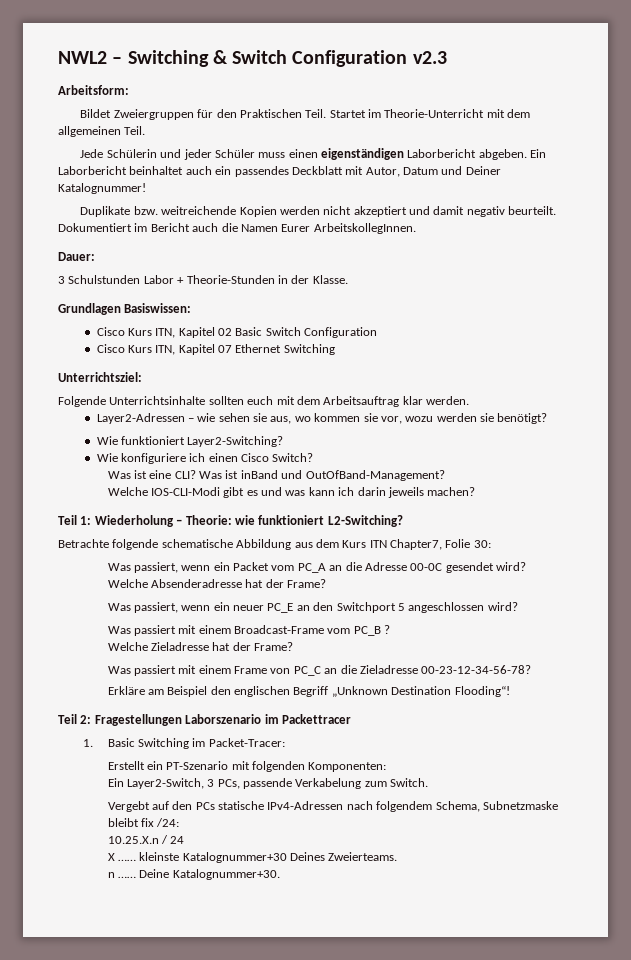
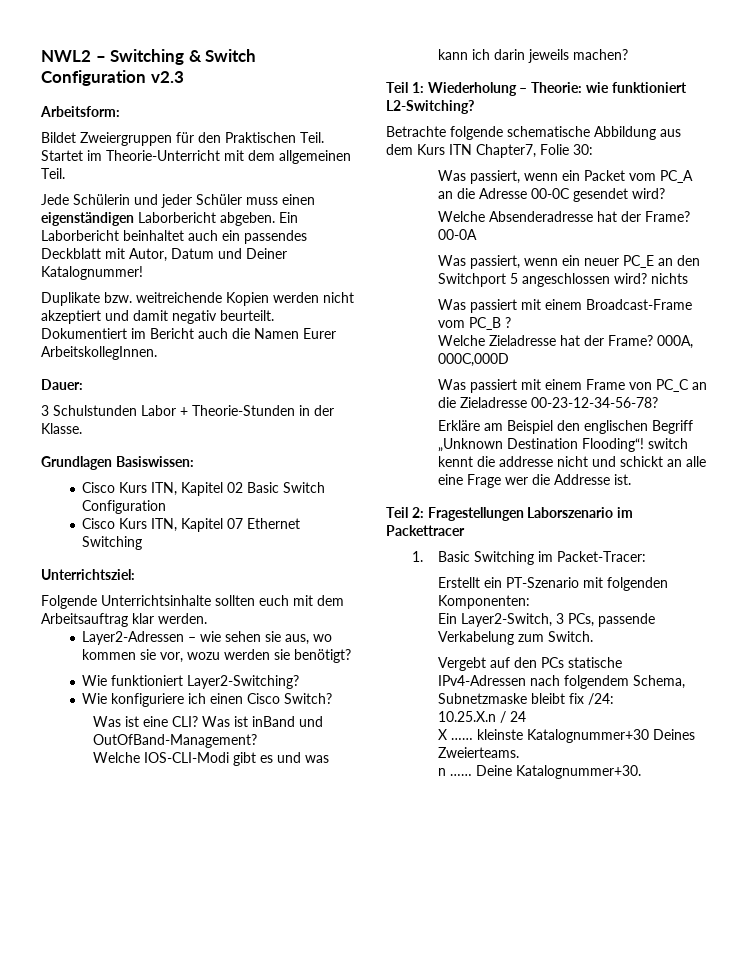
+ 00-0A
- Was passiert, wenn ein neuer PC_E an den Switchport 5 angeschlossen wird?
+ Was passiert, wenn ein neuer PC_E an den Switchport 5 angeschlossen wird? nichts
+ 000A, 000C,000D
- Erkläre am Beispiel den englischen Begriff „Unknown Destination Flooding“!
+ Erkläre am Beispiel den englischen Begriff „Unknown Destination Flooding“! switch kennt die addresse nicht und schickt an alle eine Frage wer die Addresse ist.

